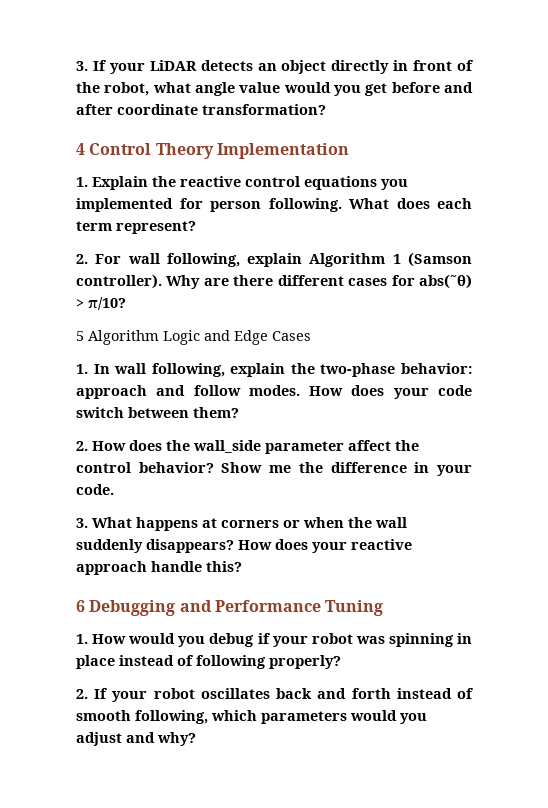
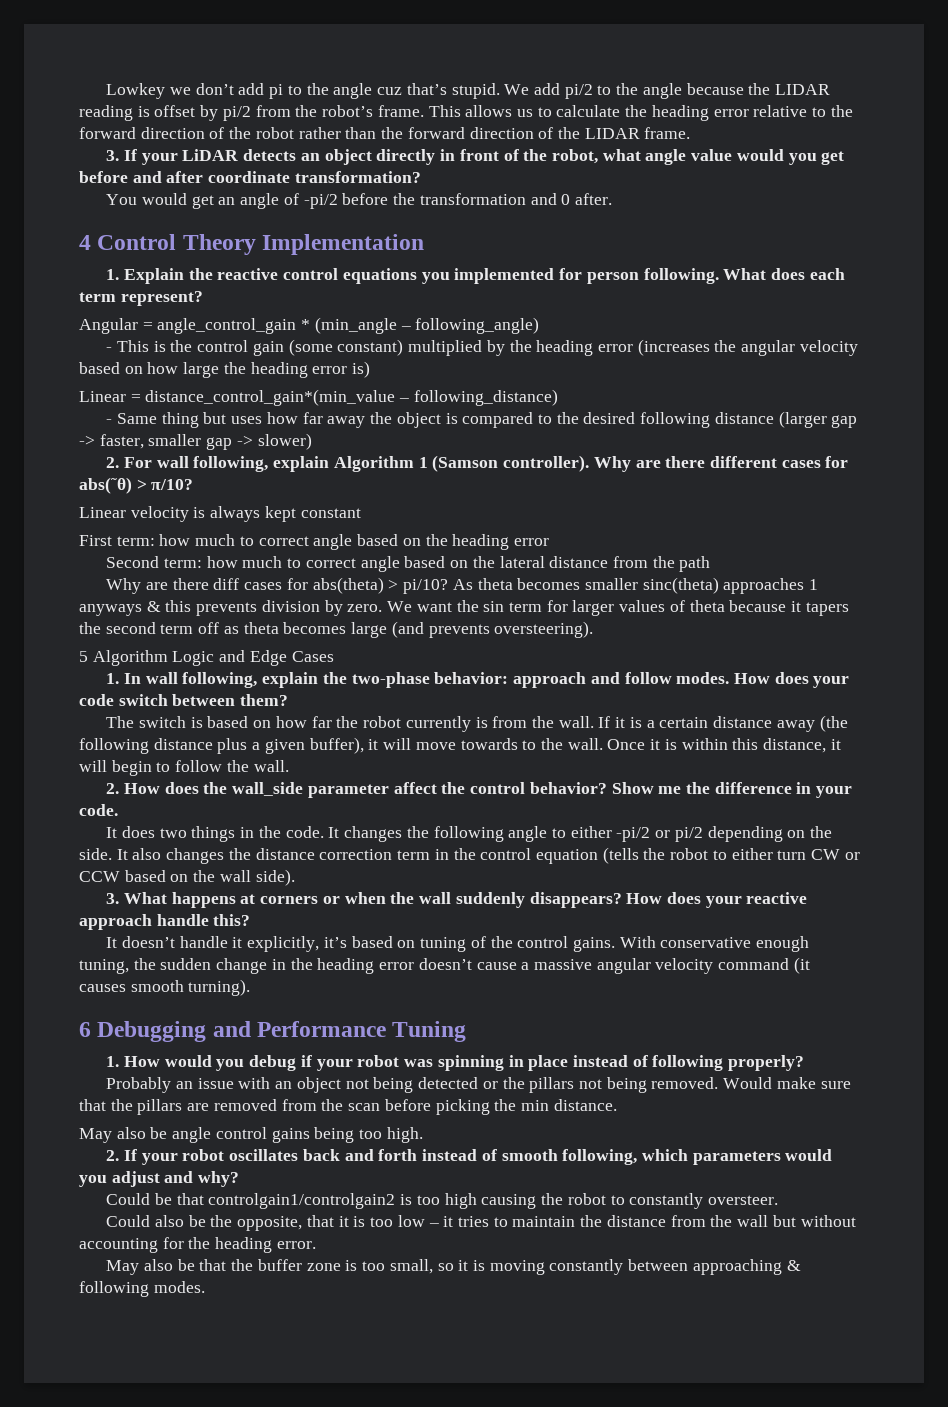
+ Lowkey we don’t add pi to the angle cuz that’s stupid. We add pi/2 to the angle because the LIDAR reading is offset by pi/2 from the robot’s frame. This allows us to calculate the heading error relative to the forward direction of the robot rather than the forward direction of the LIDAR frame.
+ You would get an angle of -pi/2 before the transformation and 0 after.
+ Angular = angle_control_gain * (min_angle – following_angle)
+ - This is the control gain (some constant) multiplied by the heading error (increases the angular velocity based on how large the heading error is)
+ Linear = distance_control_gain*(min_value – following_distance)
+ - Same thing but uses how far away the object is compared to the desired following distance (larger gap -> faster, smaller gap -> slower)
+ Linear velocity is always kept constant
+ First term: how much to correct angle based on the heading error
+ Second term: how much to correct angle based on the lateral distance from the path
+ Why are there diff cases for abs(theta) > pi/10? As theta becomes smaller sinc(theta) approaches 1 anyways & this prevents division by zero. We want the sin term for larger values of theta because it tapers the second term off as theta becomes large (and prevents oversteering).
+ The switch is based on how far the robot currently is from the wall. If it is a certain distance away (the following distance plus a given buffer), it will move towards to the wall. Once it is within this distance, it will begin to follow the wall.
+ It does two things in the code. It changes the following angle to either -pi/2 or pi/2 depending on the side. It also changes the distance correction term in the control equation (tells the robot to either turn CW or CCW based on the wall side).
+ It doesn’t handle it explicitly, it’s based on tuning of the control gains. With conservative enough tuning, the sudden change in the heading error doesn’t cause a massive angular velocity command (it causes smooth turning).
+ Probably an issue with an object not being detected or the pillars not being removed. Would make sure that the pillars are removed from the scan before picking the min distance.
+ May also be angle control gains being too high.
+ Could be that controlgain1/controlgain2 is too high causing the robot to constantly oversteer.
+ Could also be the opposite, that it is too low – it tries to maintain the distance from the wall but without accounting for the heading error.
+ May also be that the buffer zone is too small, so it is moving constantly between approaching & following modes.

